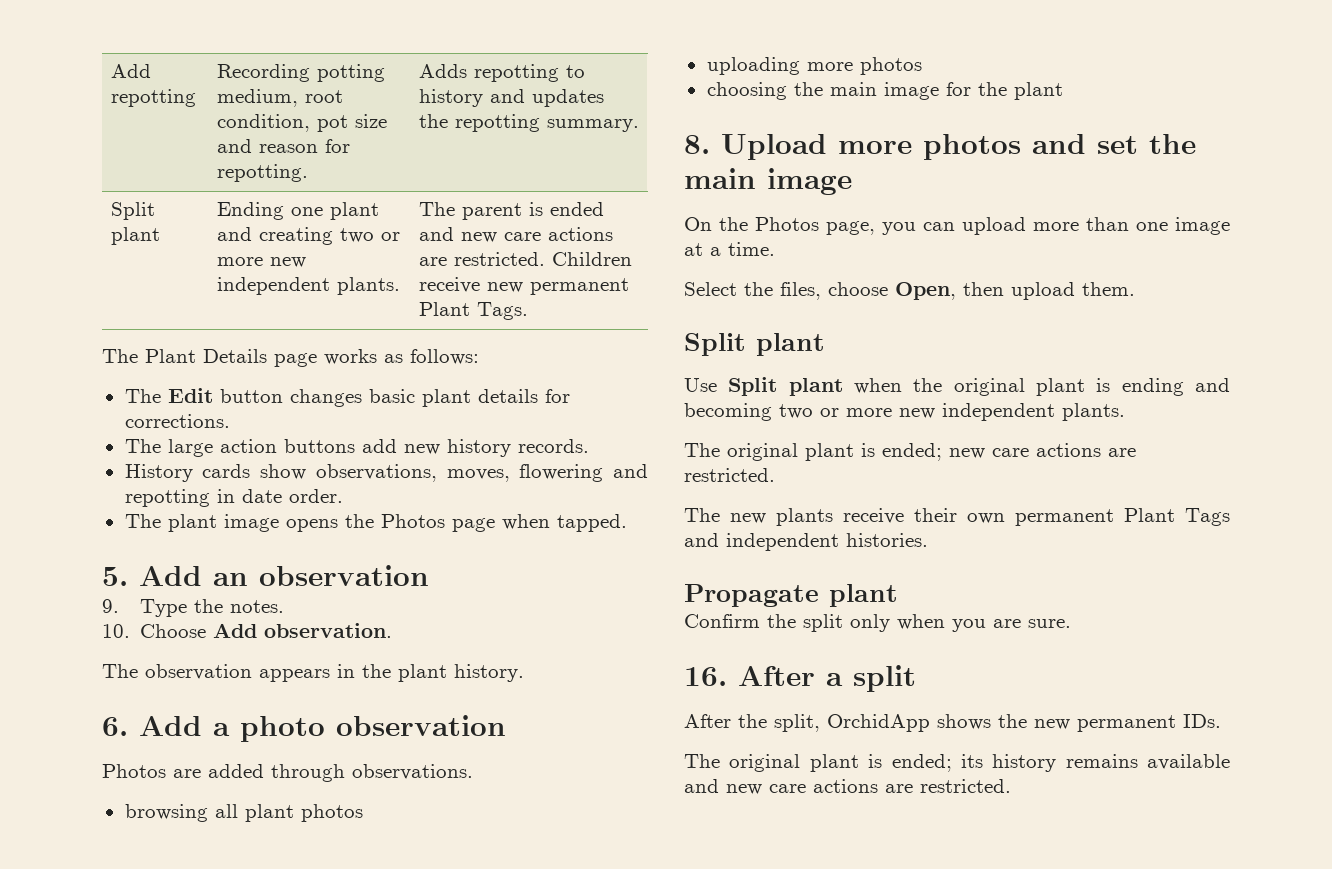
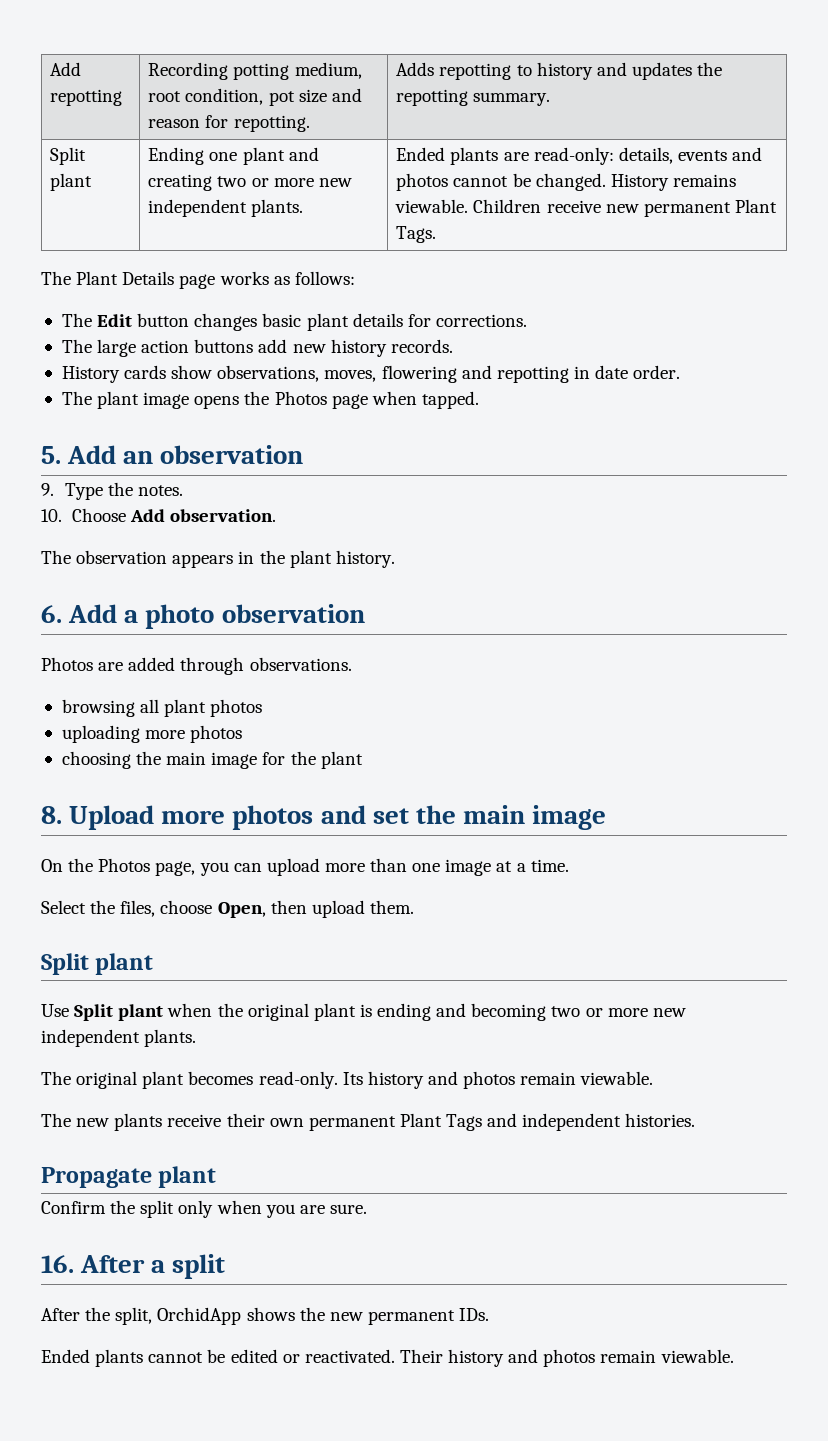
- Split plant | Ending one plant and creating two or more new independent plants. | The parent is ended and new care actions are restricted. Children receive new permanent Plant Tags.
+ Split plant | Ending one plant and creating two or more new independent plants. | Ended plants are read-only: details, events and photos cannot be changed. History remains viewable. Children receive new permanent Plant Tags.
- The original plant is ended; new care actions are restricted.
+ The original plant becomes read-only. Its history and photos remain viewable.
- The original plant is ended; its history remains available and new care actions are restricted.
+ Ended plants cannot be edited or reactivated. Their history and photos remain viewable.

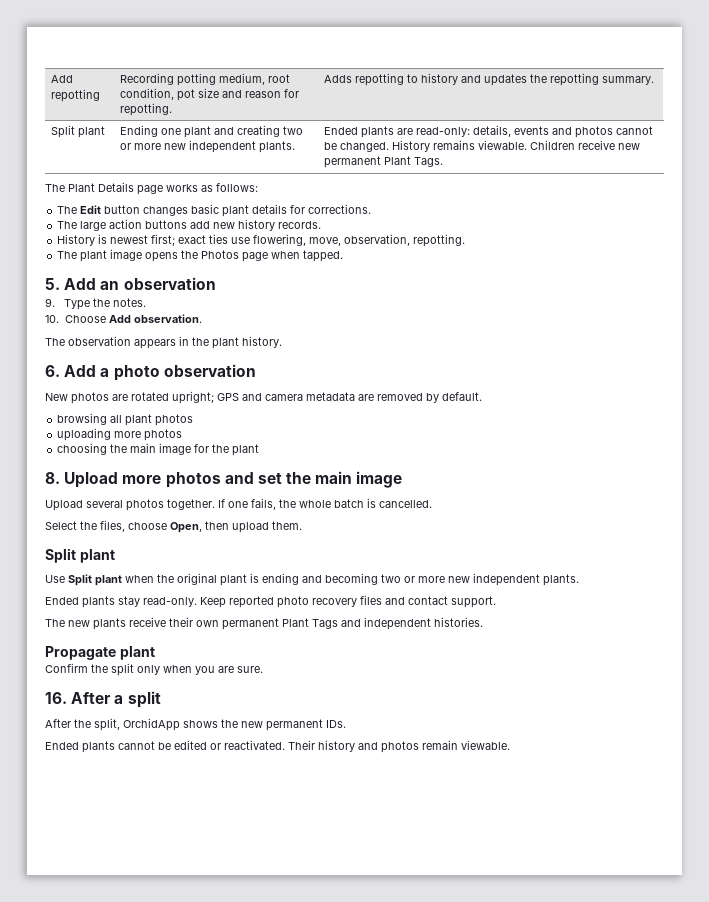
- History cards show observations, moves, flowering and repotting in date order.
+ History is newest first; exact ties use flowering, move, observation, repotting.
- Photos are added through observations.
+ New photos are rotated upright; GPS and camera metadata are removed by default.
- On the Photos page, you can upload more than one image at a time.
+ Upload several photos together. If one fails, the whole batch is cancelled.
- The original plant becomes read-only. Its history and photos remain viewable.
+ Ended plants stay read-only. Keep reported photo recovery files and contact support.

